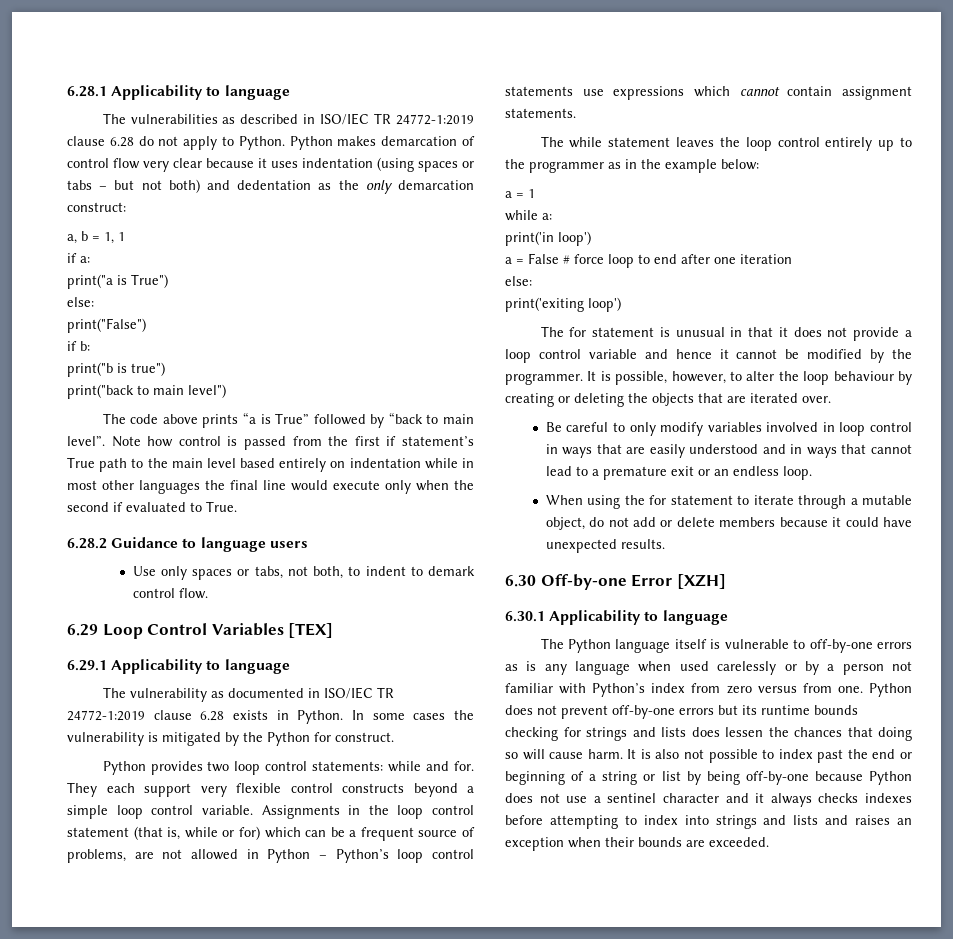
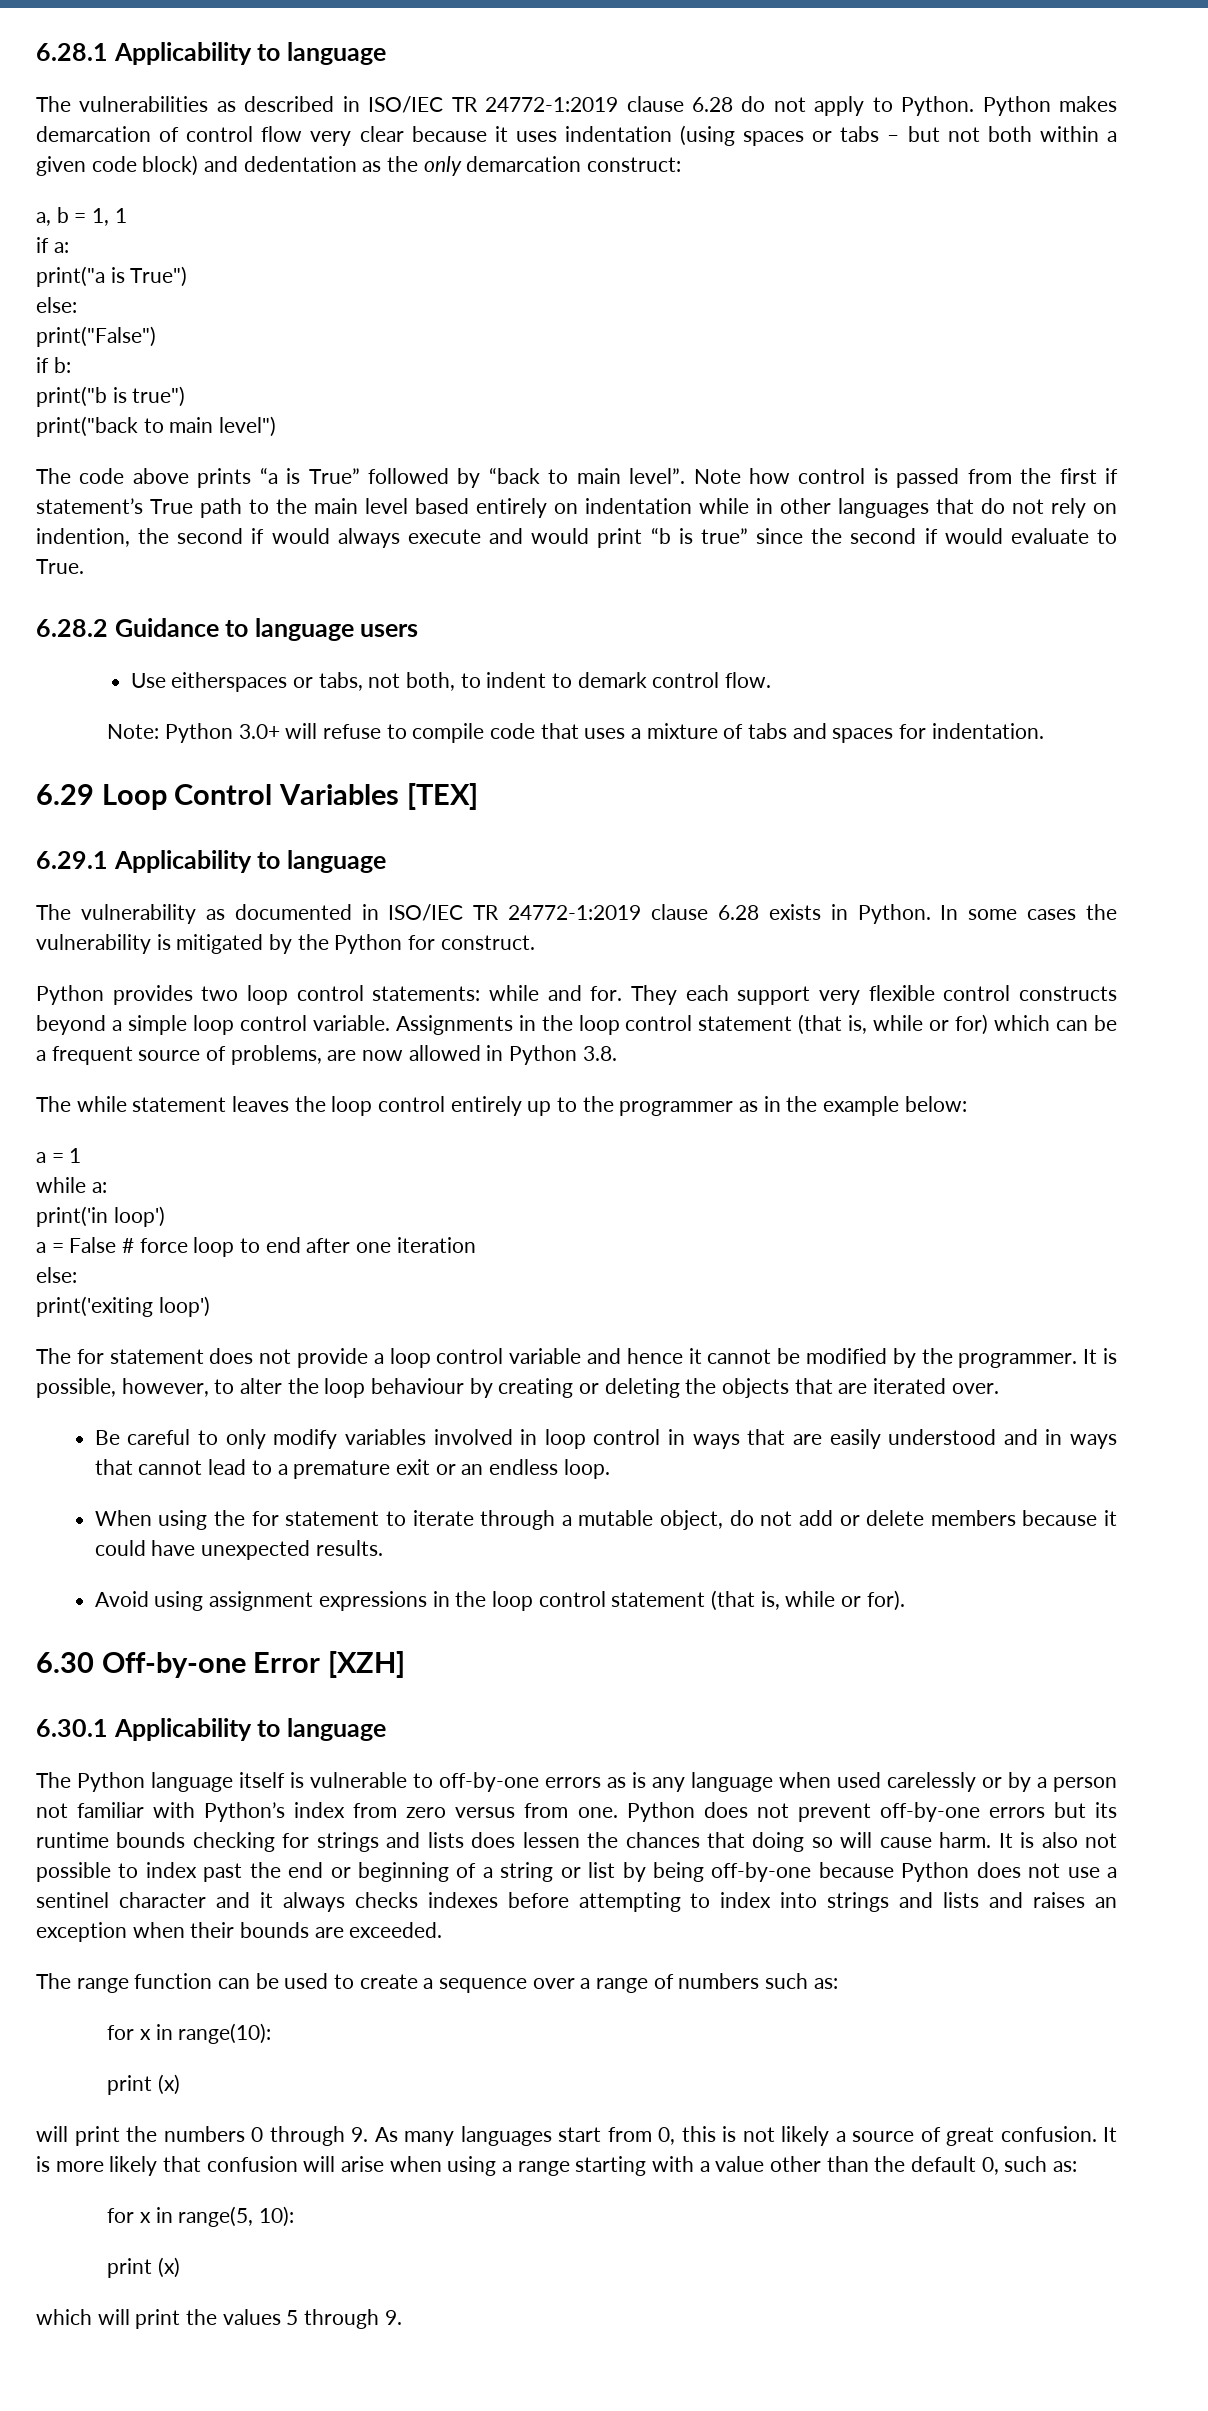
- Python makes demarcation of control flow very clear because it uses indentation (using spaces or tabs – but not both) and dedentation as the only demarcation construct:
+ Python makes demarcation of control flow very clear because it uses indentation (using spaces or tabs – but not both within a given code block) and dedentation as the only demarcation construct:
- Note how control is passed from the first if statement’s True path to the main level based entirely on indentation while in most other languages the final line would execute only when the second if evaluated to True.
+ Note how control is passed from the first if statement’s True path to the main level based entirely on indentation while in other languages that do not rely on indention, the second if would always execute and would print “b is true” since the second if would evaluate to True.
- Use only spaces or tabs, not both, to indent to demark control flow.
+ Use eitherspaces or tabs, not both, to indent to demark control flow.
+ Note: Python 3.0+ will refuse to compile code that uses a mixture of tabs and spaces for indentation.
- Assignments in the loop control statement (that is, while or for) which can be a frequent source of problems, are not allowed in Python – Python’s loop control statements use expressions which cannot contain assignment statements.
+ Assignments in the loop control statement (that is, while or for) which can be a frequent source of problems, are now allowed in Python 3.8.
- The for statement is unusual in that it does not provide a loop control variable and hence it cannot be modified by the programmer.
+ The for statement does not provide a loop control variable and hence it cannot be modified by the programmer.
+ Avoid using assignment expressions in the loop control statement (that is, while or for).
+ The range function can be used to create a sequence over a range of numbers such as:
+ for x in range(10):
+ print (x)
+ will print the numbers 0 through 9. As many languages start from 0, this is not likely a source of great confusion. It is more likely that confusion will arise when using a range starting with a value other than the default 0, such as:
+ for x in range(5, 10):
+ print (x)
+ which will print the values 5 through 9.

